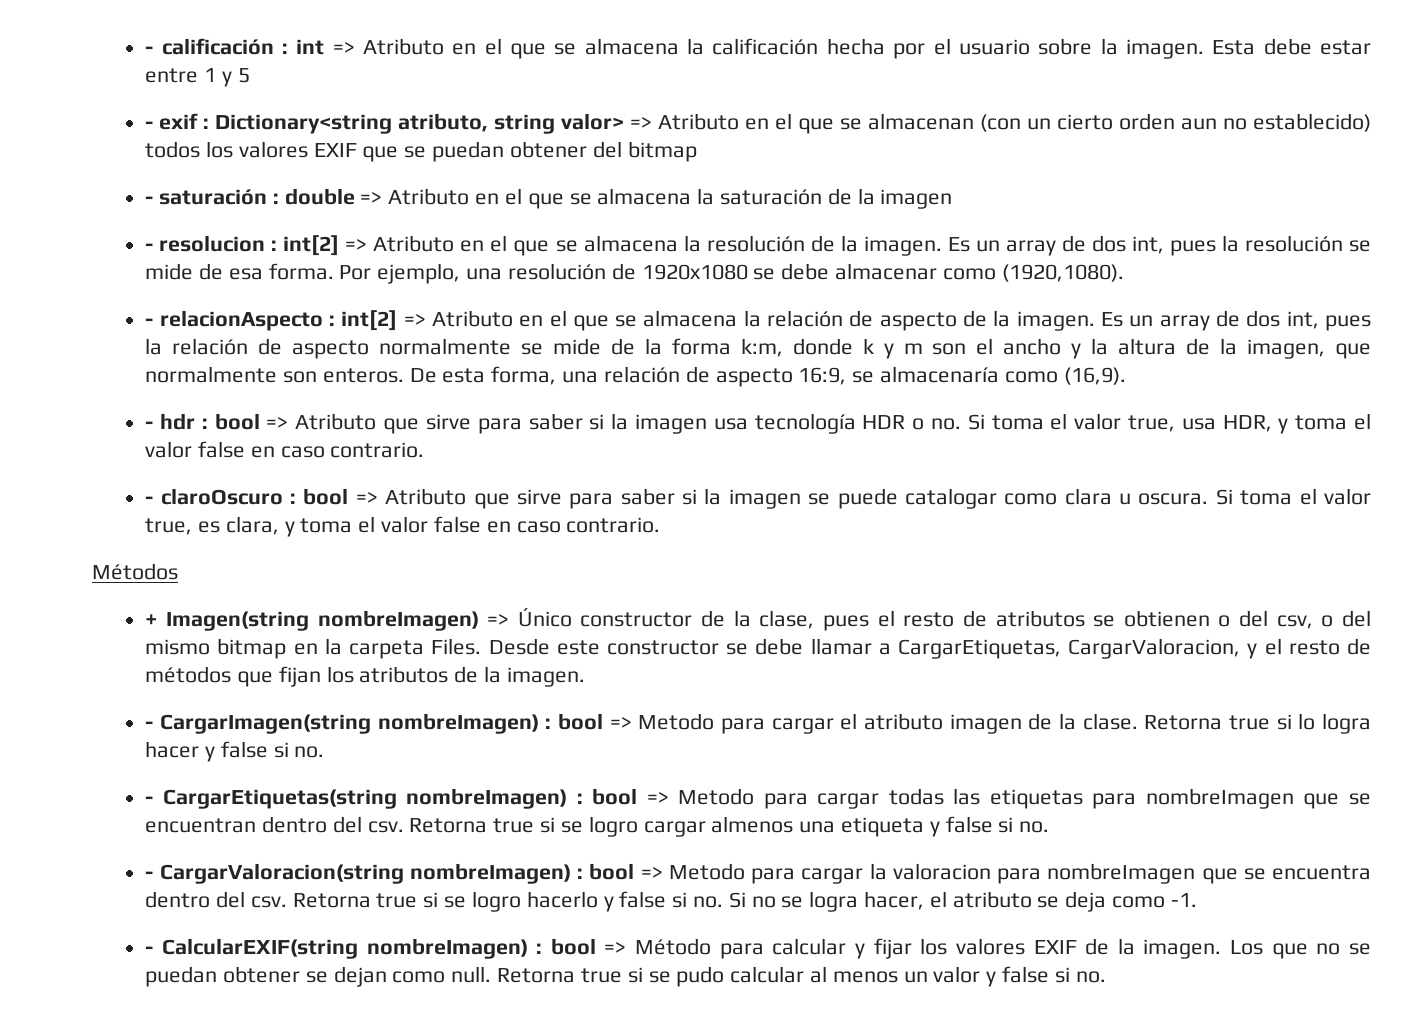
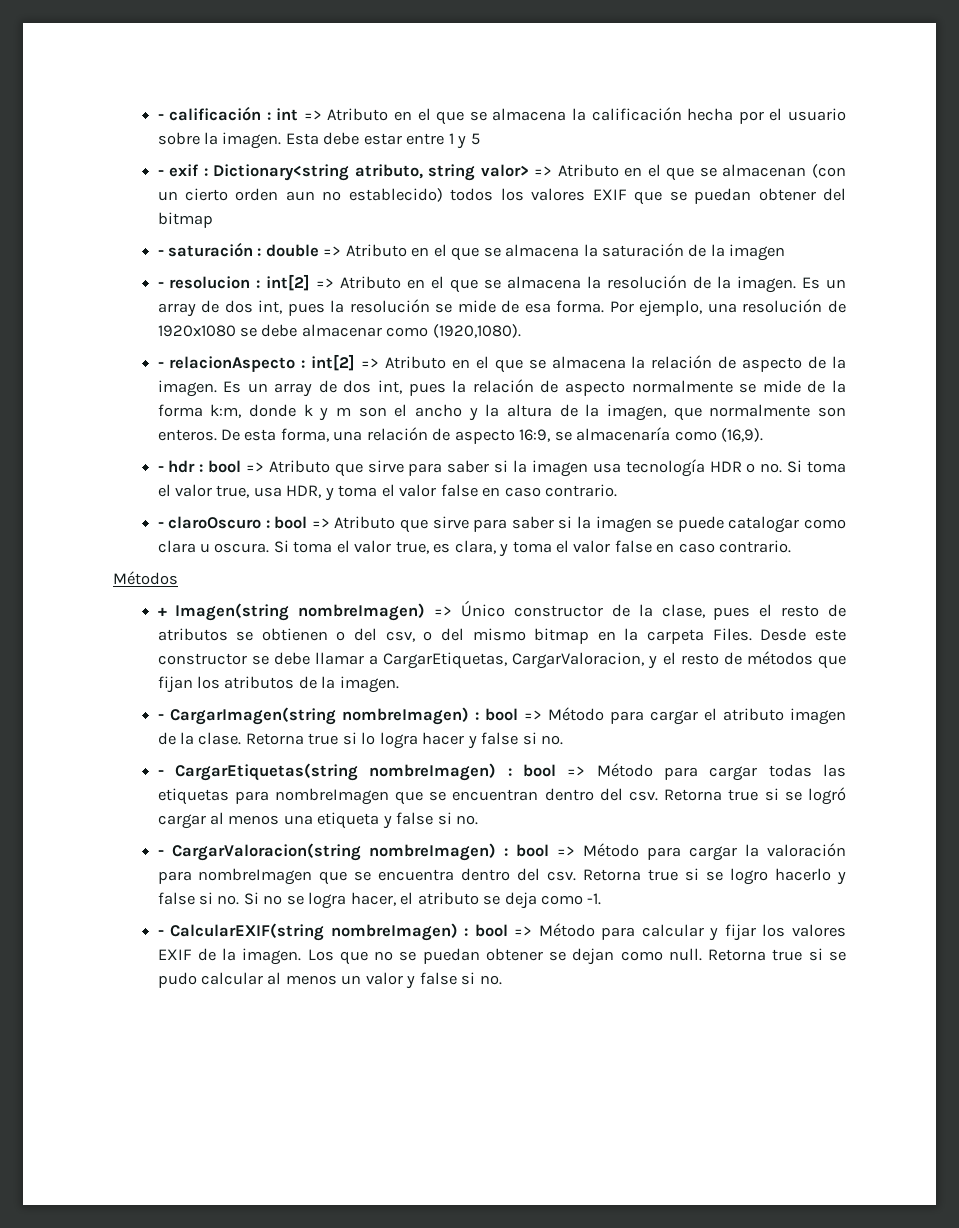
- - CargarImagen(string nombreImagen) : bool => Metodo para cargar el atributo imagen de la clase.
+ - CargarImagen(string nombreImagen) : bool => Método para cargar el atributo imagen de la clase.
- - CargarEtiquetas(string nombreImagen) : bool => Metodo para cargar todas las etiquetas para nombreImagen que se encuentran dentro del csv.
+ - CargarEtiquetas(string nombreImagen) : bool => Método para cargar todas las etiquetas para nombreImagen que se encuentran dentro del csv.
- Retorna true si se logro cargar almenos una etiqueta y false si no.
+ Retorna true si se logró cargar al menos una etiqueta y false si no.
- - CargarValoracion(string nombreImagen) : bool => Metodo para cargar la valoracion para nombreImagen que se encuentra dentro del csv.
+ - CargarValoracion(string nombreImagen) : bool => Método para cargar la valoración para nombreImagen que se encuentra dentro del csv.

